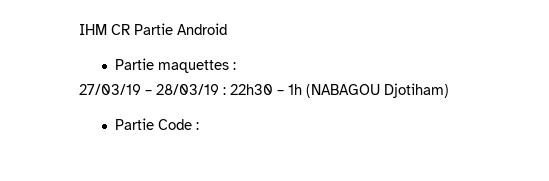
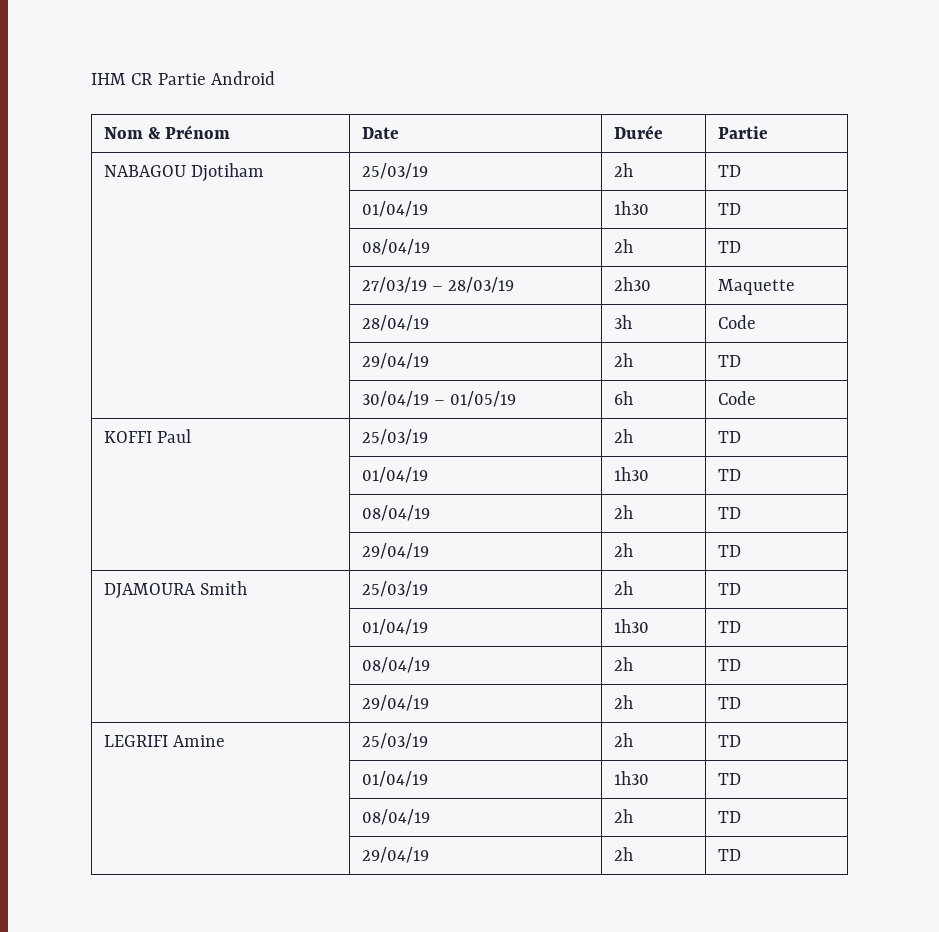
- Partie maquettes :
- 27/03/19 – 28/03/19 : 22h30 – 1h (NABAGOU Djotiham)
- Partie Code :
+ Nom & Prénom | Date | Durée | Partie
+ NABAGOU Djotiham | 25/03/19 | 2h | TD
+ | 01/04/19 | 1h30 | TD
+ | 08/04/19 | 2h | TD
+ | 27/03/19 – 28/03/19 | 2h30 | Maquette
+ | 28/04/19 | 3h | Code
+ | 29/04/19 | 2h | TD
+ | 30/04/19 – 01/05/19 | 6h | Code
+ KOFFI Paul | 25/03/19 | 2h | TD
+ | 01/04/19 | 1h30 | TD
+ | 08/04/19 | 2h | TD
+ | 29/04/19 | 2h | TD
+ DJAMOURA Smith | 25/03/19 | 2h | TD
+ | 01/04/19 | 1h30 | TD
+ | 08/04/19 | 2h | TD
+ | 29/04/19 | 2h | TD
+ LEGRIFI Amine | 25/03/19 | 2h | TD
+ | 01/04/19 | 1h30 | TD
+ | 08/04/19 | 2h | TD
+ | 29/04/19 | 2h | TD

